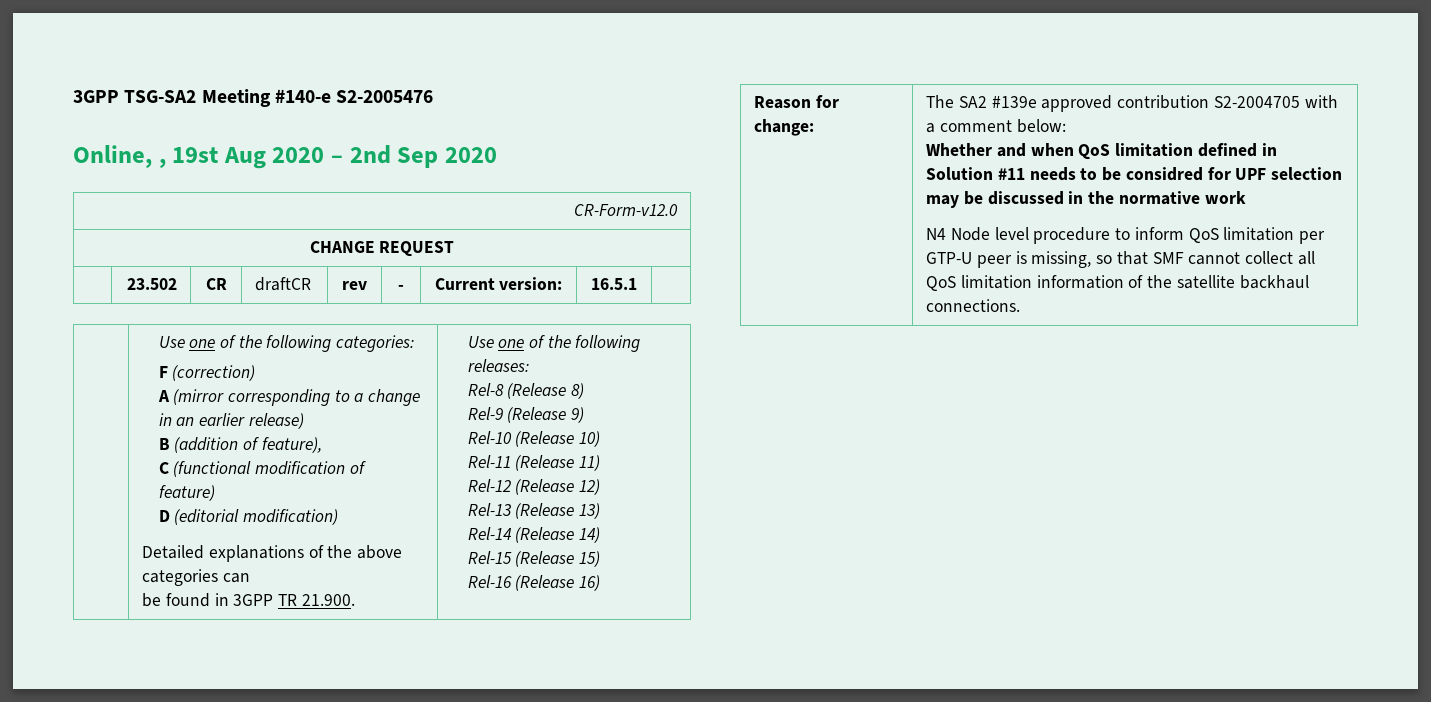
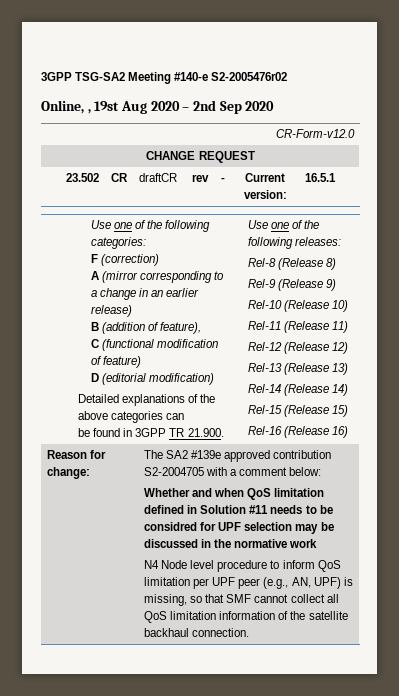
- 3GPP TSG-SA2 Meeting #140-e S2-2005476
+ 3GPP TSG-SA2 Meeting #140-e S2-2005476r02
- N4 Node level procedure to inform QoS limitation per GTP-U peer is missing, so that SMF cannot collect all QoS limitation information of the satellite backhaul connections.
+ N4 Node level procedure to inform QoS limitation per UPF peer (e.g., AN, UPF) is missing, so that SMF cannot collect all QoS limitation information of the satellite backhaul connection.

